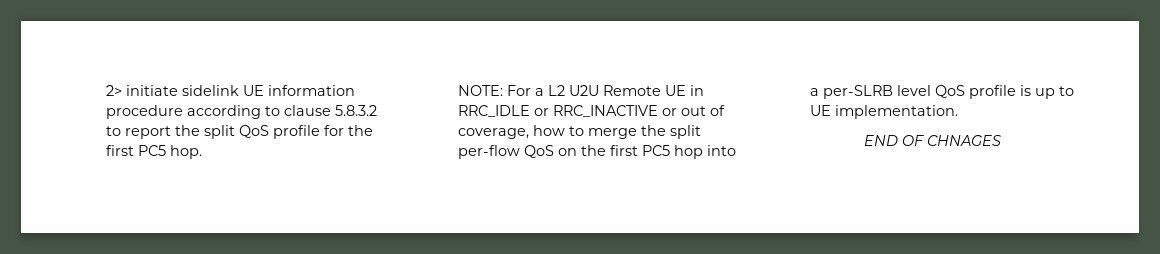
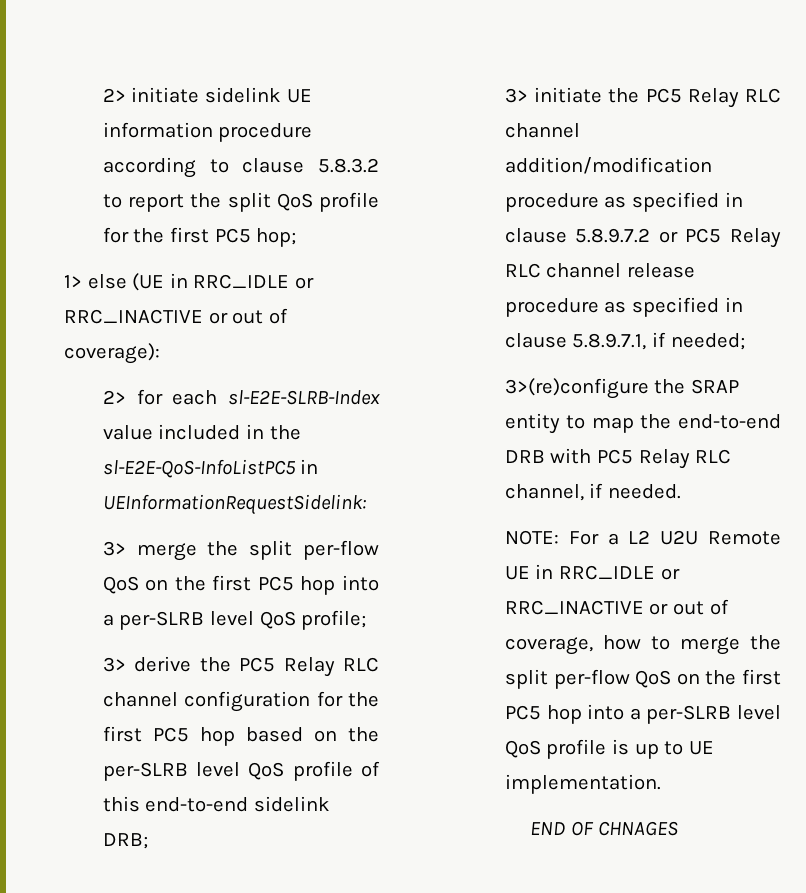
- 2> initiate sidelink UE information procedure according to clause 5.8.3.2 to report the split QoS profile for the first PC5 hop.
+ 2> initiate sidelink UE information procedure according to clause 5.8.3.2 to report the split QoS profile for the first PC5 hop;
+ 1> else (UE in RRC_IDLE or RRC_INACTIVE or out of coverage):
+ 2> for each sl-E2E-SLRB-Index value included in the sl-E2E-QoS-InfoListPC5 in UEInformationRequestSidelink:
+ 3> merge the split per-flow QoS on the first PC5 hop into a per-SLRB level QoS profile;
+ 3> derive the PC5 Relay RLC channel configuration for the first PC5 hop based on the per-SLRB level QoS profile of this end-to-end sidelink DRB;
+ 3> initiate the PC5 Relay RLC channel addition/modification procedure as specified in clause 5.8.9.7.2 or PC5 Relay RLC channel release procedure as specified in clause 5.8.9.7.1, if needed;
+ 3>(re)configure the SRAP entity to map the end-to-end DRB with PC5 Relay RLC channel, if needed.

